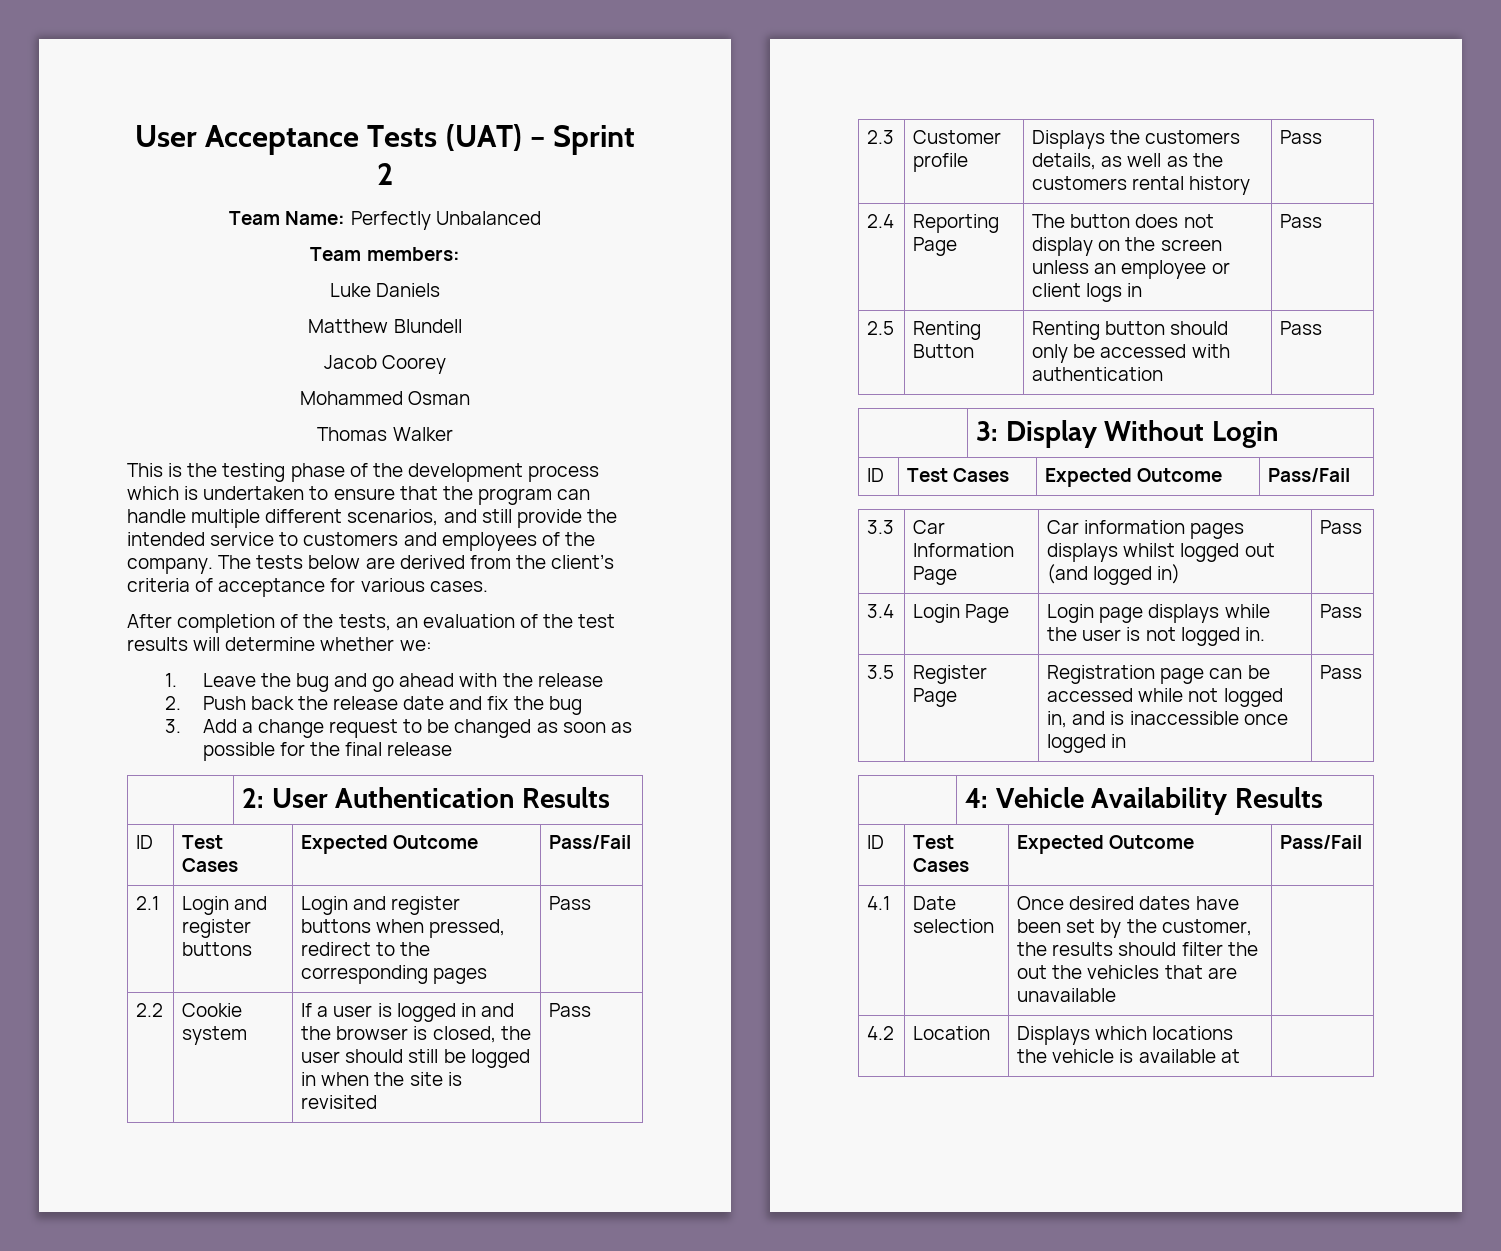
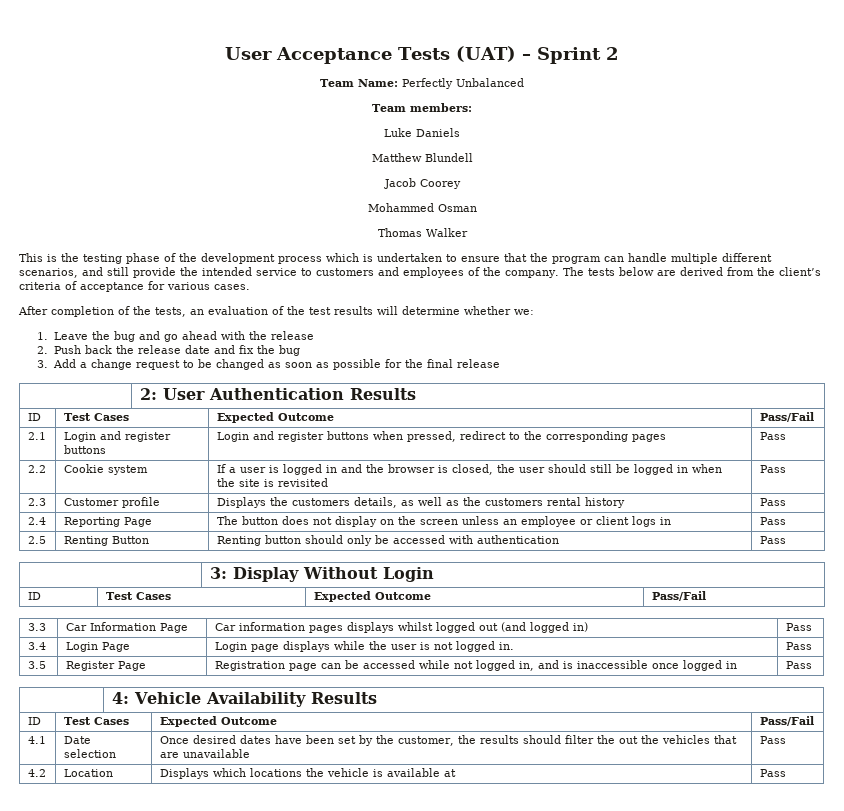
- 4.1 | Date selection | Once desired dates have been set by the customer, the results should filter the out the vehicles that are unavailable |
+ 4.1 | Date selection | Once desired dates have been set by the customer, the results should filter the out the vehicles that are unavailable | Pass
- 4.2 | Location | Displays which locations the vehicle is available at |
+ 4.2 | Location | Displays which locations the vehicle is available at | Pass

